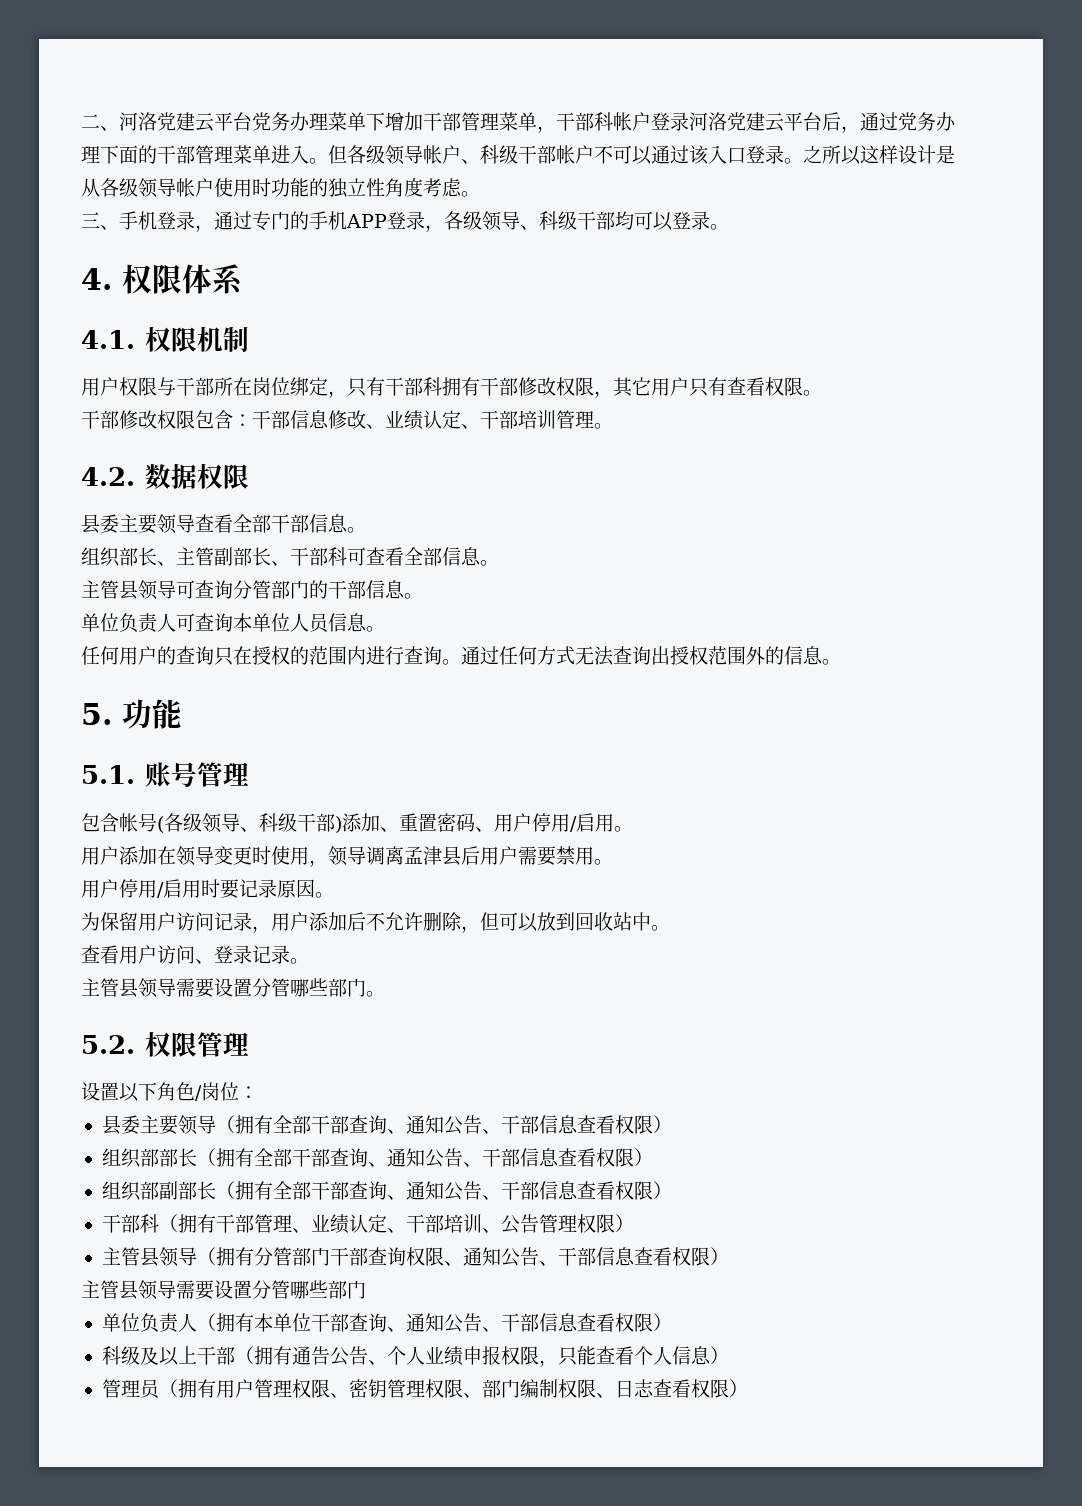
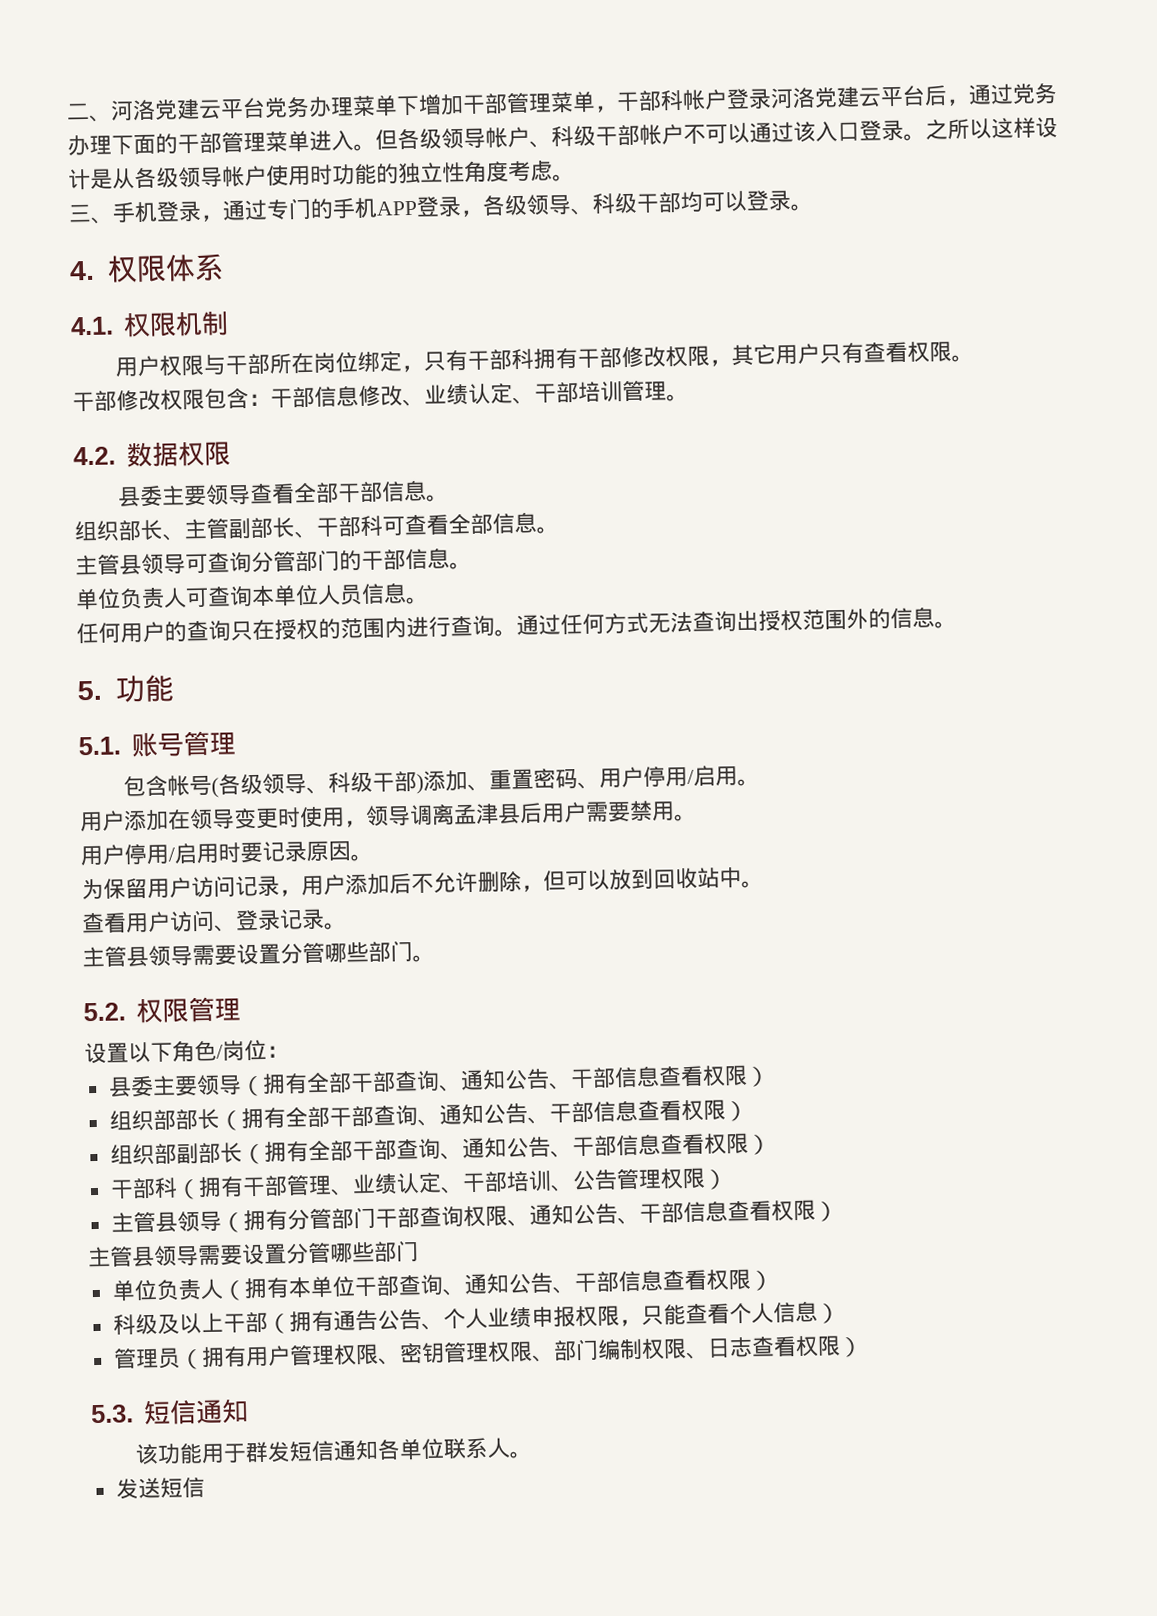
+ 5.3.短信通知
+ 该功能用于群发短信通知各单位联系人。
+ 发送短信

